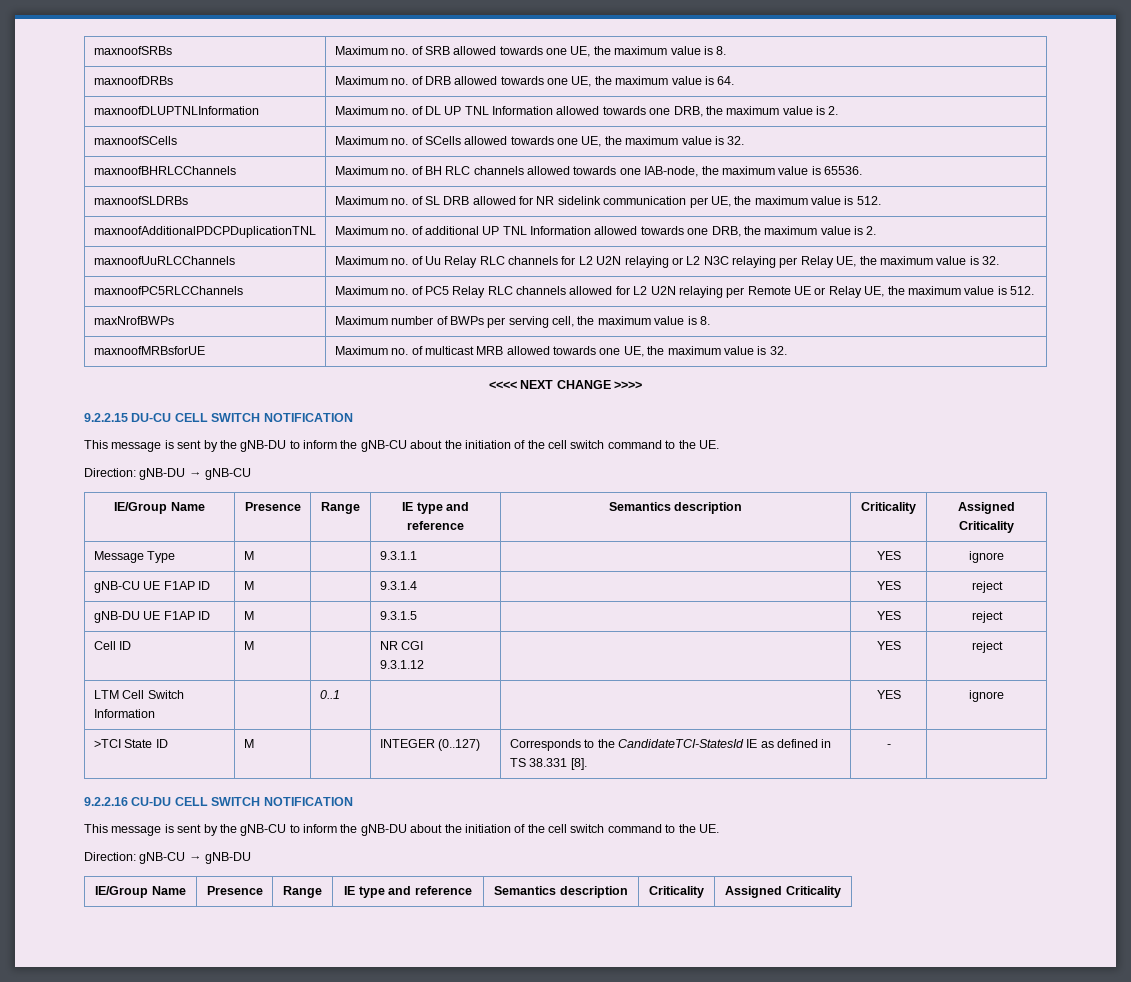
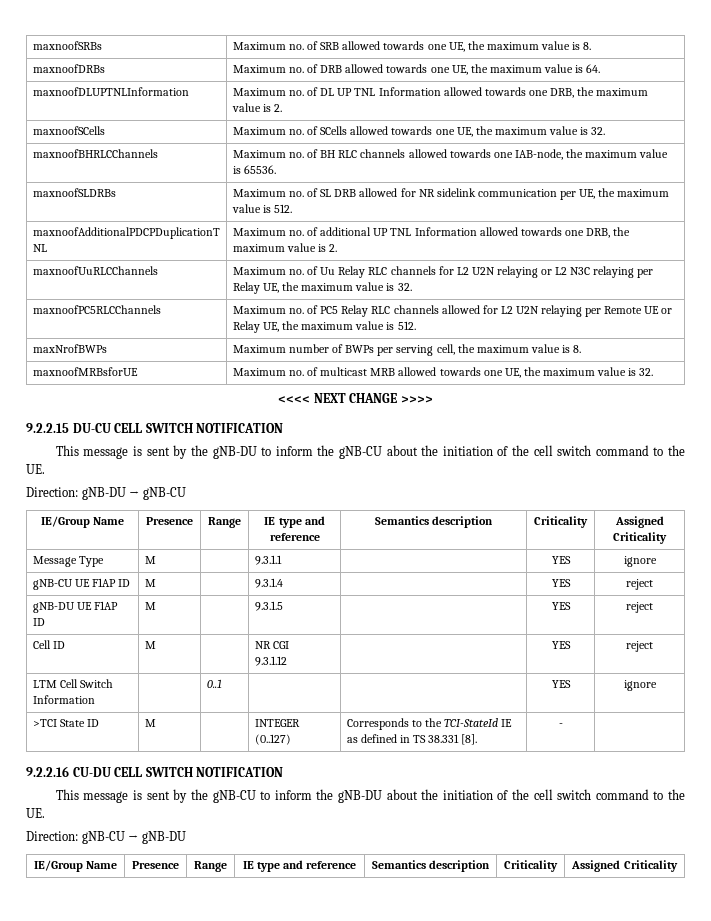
- >TCI State ID | M | | INTEGER (0..127) | Corresponds to the CandidateTCI-StatesId IE as defined in TS 38.331 [8]. | - |
+ >TCI State ID | M | | INTEGER (0..127) | Corresponds to the TCI-StateId IE as defined in TS 38.331 [8]. | - |

